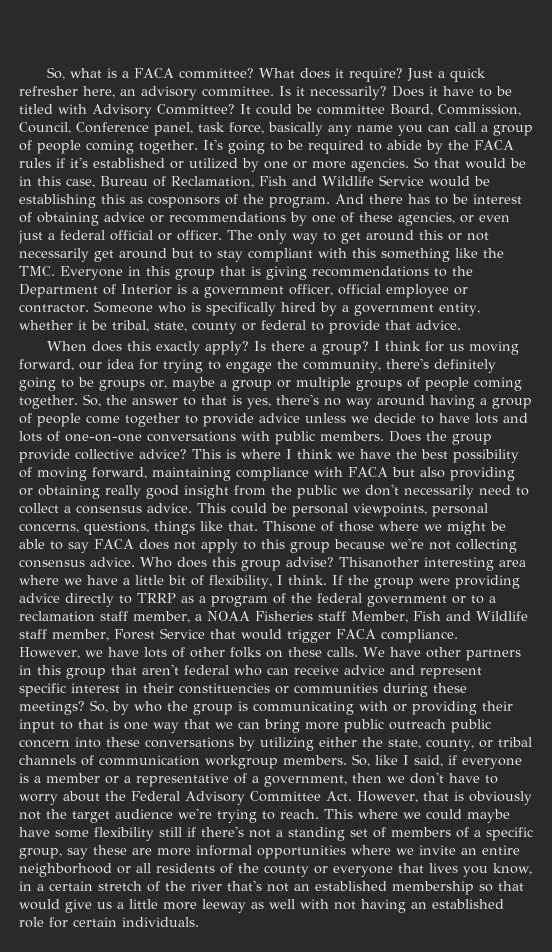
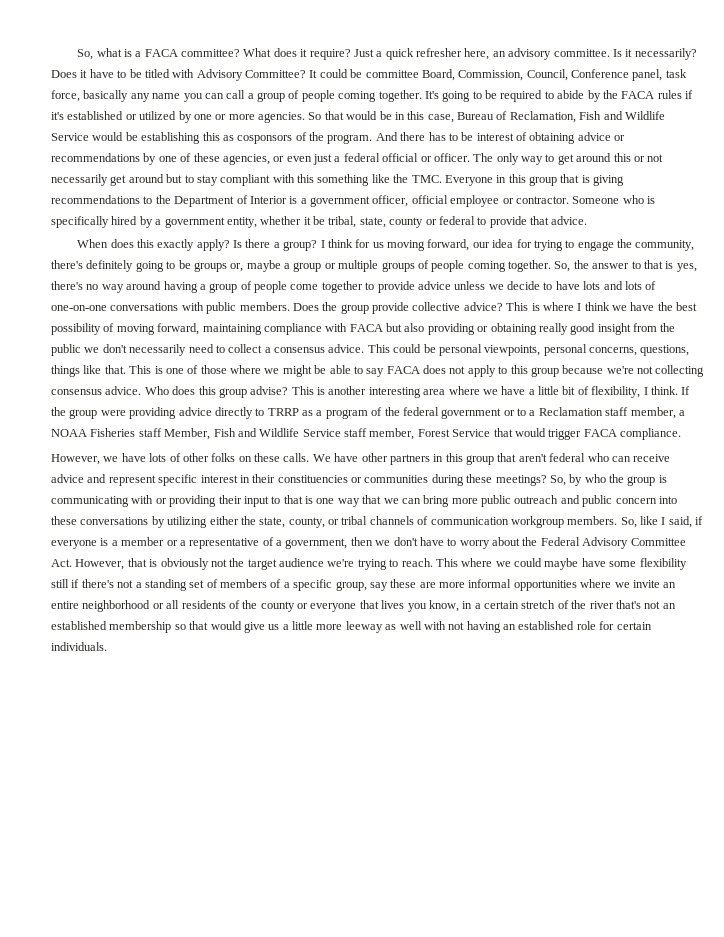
- Thisone of those where we might be able to say FACA does not apply to this group because we're not collecting consensus advice.
+ This is one of those where we might be able to say FACA does not apply to this group because we're not collecting consensus advice.
- Thisanother interesting area where we have a little bit of flexibility, I think.
+ This is another interesting area where we have a little bit of flexibility, I think.
- If the group were providing advice directly to TRRP as a program of the federal government or to a reclamation staff member, a NOAA Fisheries staff Member, Fish and Wildlife staff member, Forest Service that would trigger FACA compliance.
+ If the group were providing advice directly to TRRP as a program of the federal government or to a Reclamation staff member, a NOAA Fisheries staff Member, Fish and Wildlife Service staff member, Forest Service that would trigger FACA compliance.
- So, by who the group is communicating with or providing their input to that is one way that we can bring more public outreach public concern into these conversations by utilizing either the state, county, or tribal channels of communication workgroup members.
+ So, by who the group is communicating with or providing their input to that is one way that we can bring more public outreach and public concern into these conversations by utilizing either the state, county, or tribal channels of communication workgroup members.

